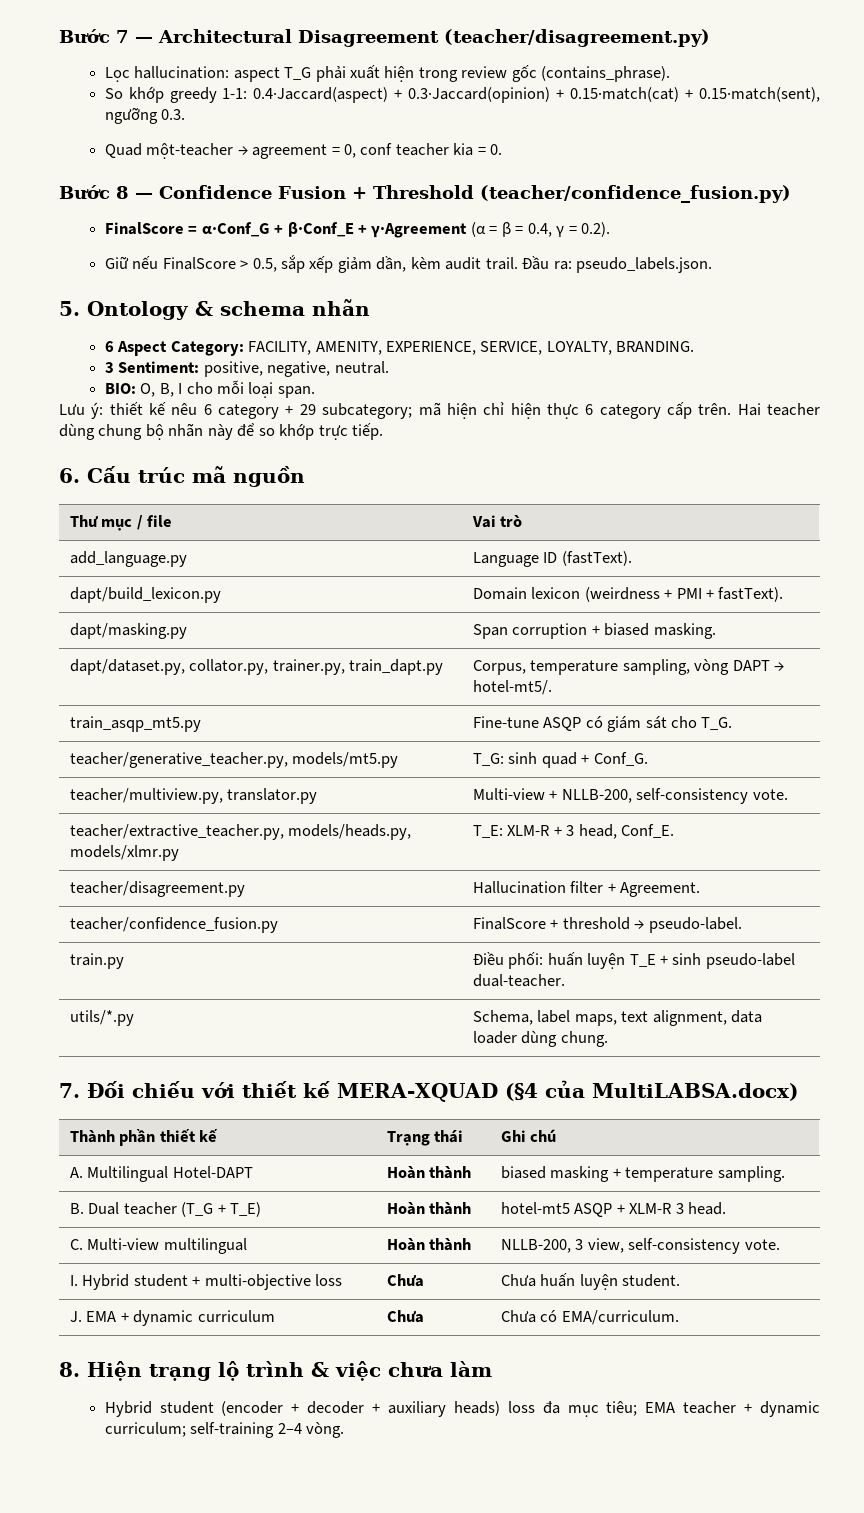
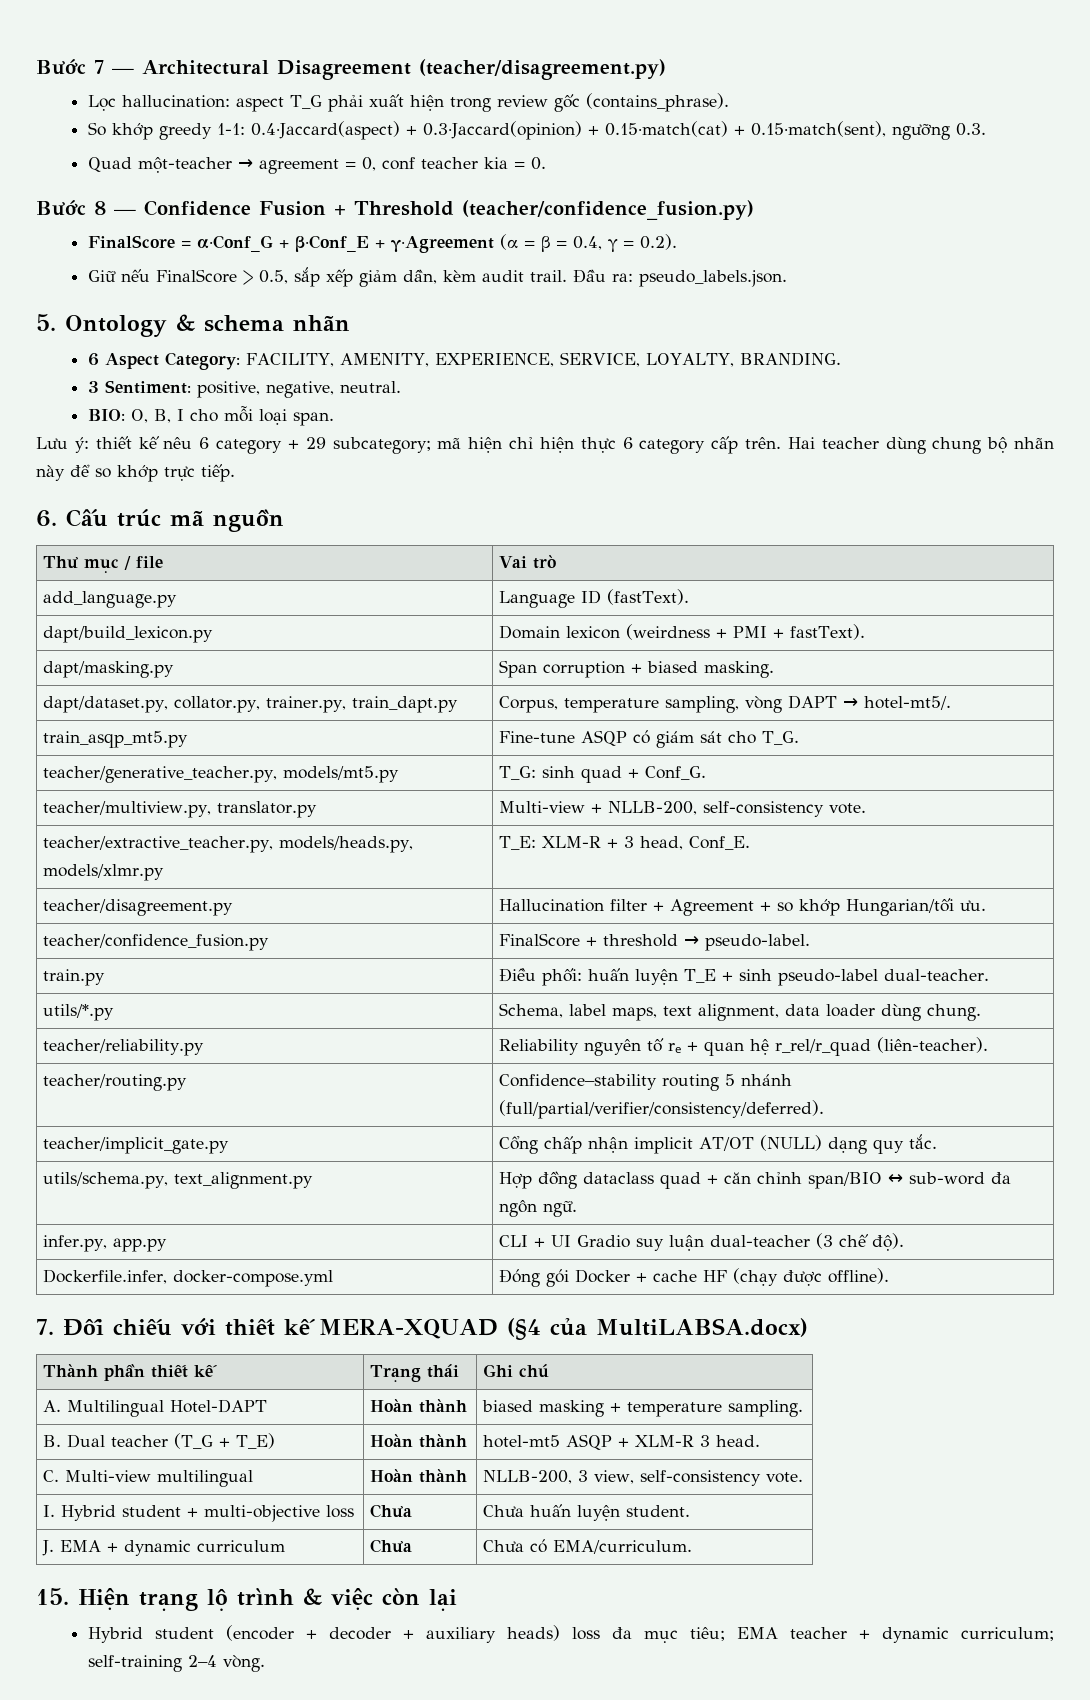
- teacher/disagreement.py | Hallucination filter + Agreement.
+ teacher/disagreement.py | Hallucination filter + Agreement + so khớp Hungarian/tối ưu.
+ teacher/reliability.py | Reliability nguyên tố rₑ + quan hệ r_rel/r_quad (liên-teacher).
+ teacher/routing.py | Confidence–stability routing 5 nhánh (full/partial/verifier/consistency/deferred).
+ teacher/implicit_gate.py | Cổng chấp nhận implicit AT/OT (NULL) dạng quy tắc.
+ utils/schema.py, text_alignment.py | Hợp đồng dataclass quad + căn chỉnh span/BIO ↔ sub-word đa ngôn ngữ.
+ infer.py, app.py | CLI + UI Gradio suy luận dual-teacher (3 chế độ).
+ Dockerfile.infer, docker-compose.yml | Đóng gói Docker + cache HF (chạy được offline).
- 8. Hiện trạng lộ trình & việc chưa làm
+ 15. Hiện trạng lộ trình & việc còn lại

